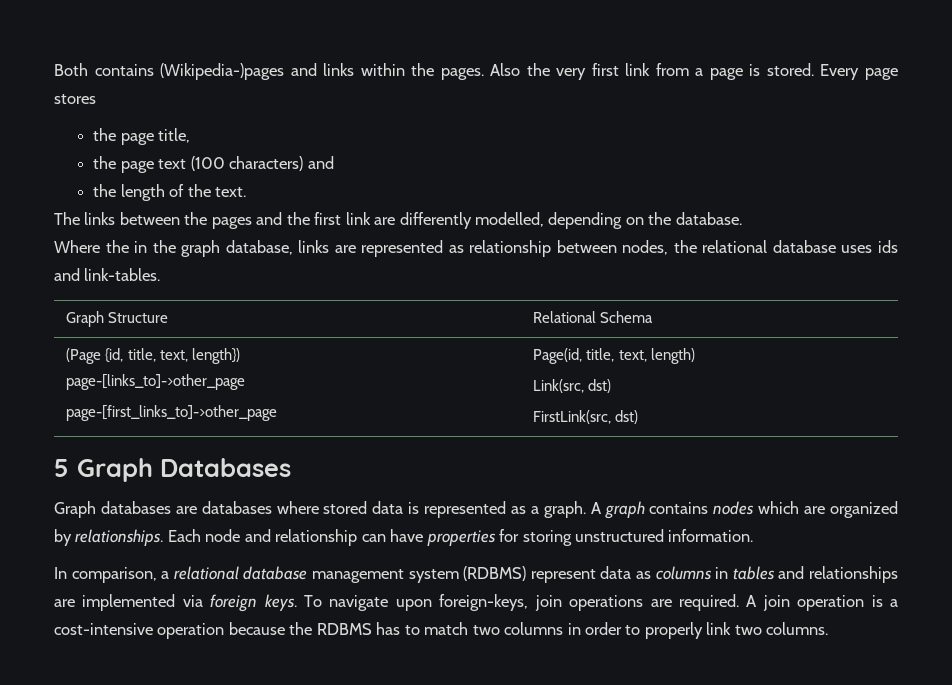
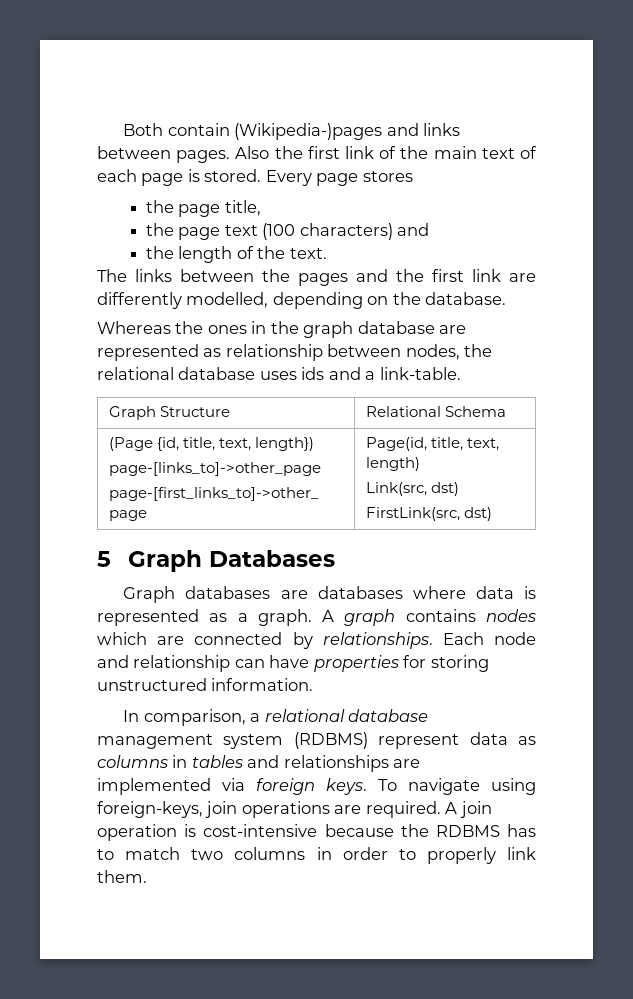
- Both contains (Wikipedia-)pages and links within the pages.
+ Both contain (Wikipedia-)pages and links between pages.
- Also the very first link from a page is stored.
+ Also the first link of the main text of each page is stored.
- Where the in the graph database, links are represented as relationship between nodes, the relational database uses ids and link-tables.
+ Whereas the ones in the graph database are represented as relationship between nodes, the relational database uses ids and a link-table.
- Graph databases are databases where stored data is represented as a graph.
+ Graph databases are databases where data is represented as a graph.
- A graph contains nodes which are organized by relationships.
+ A graph contains nodes which are connected by relationships.
- To navigate upon foreign-keys, join operations are required.
+ To navigate using foreign-keys, join operations are required.
- A join operation is a cost-intensive operation because the RDBMS has to match two columns in order to properly link two columns.
+ A join operation is cost-intensive because the RDBMS has to match two columns in order to properly link them.

